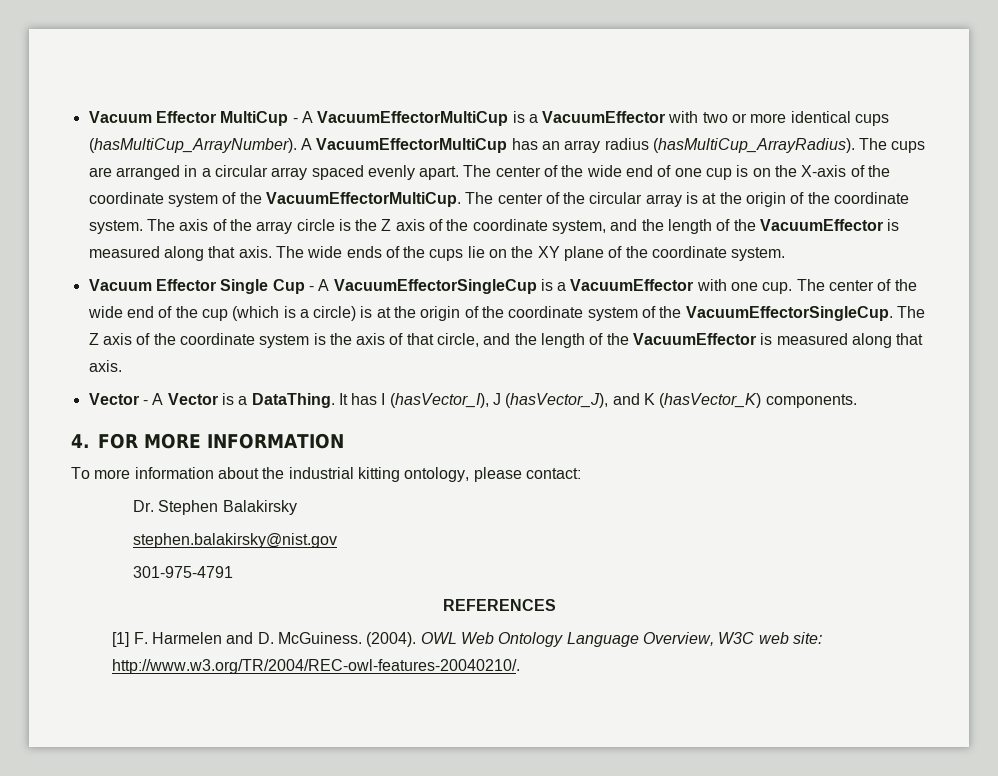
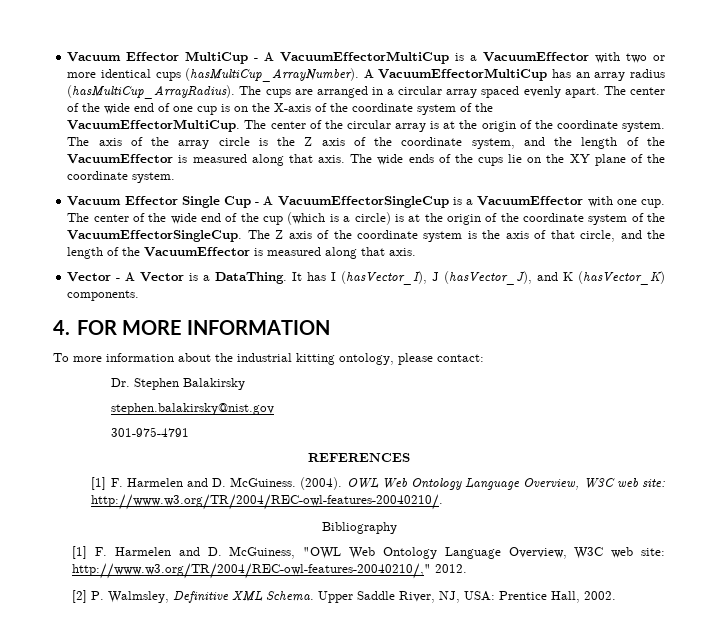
+ Bibliography
+ [1] F. Harmelen and D. McGuiness, "OWL Web Ontology Language Overview, W3C web site: http://www.w3.org/TR/2004/REC-owl-features-20040210/," 2012.
+ [2] P. Walmsley, Definitive XML Schema. Upper Saddle River, NJ, USA: Prentice Hall, 2002.

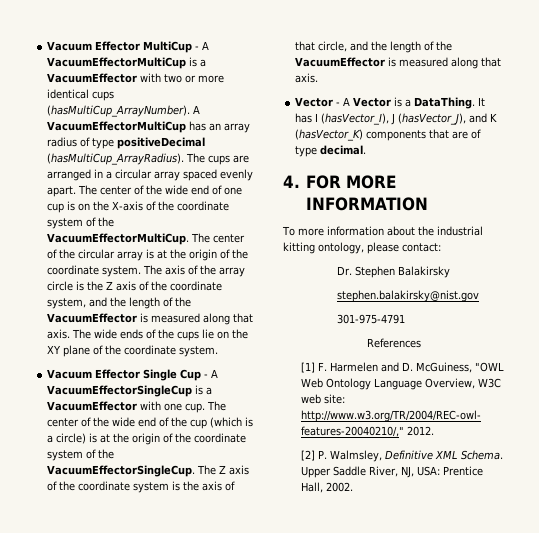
- A VacuumEffectorMultiCup has an array radius (hasMultiCup_ArrayRadius).
+ A VacuumEffectorMultiCup has an array radius of type positiveDecimal (hasMultiCup_ArrayRadius).
- It has I (hasVector_I), J (hasVector_J), and K (hasVector_K) components.
+ It has I (hasVector_I), J (hasVector_J), and K (hasVector_K) components that are of type decimal.
- REFERENCES
- [1] F. Harmelen and D. McGuiness. (2004). OWL Web Ontology Language Overview, W3C web site: http://www.w3.org/TR/2004/REC-owl-features-20040210/.
- Bibliography
+ References

